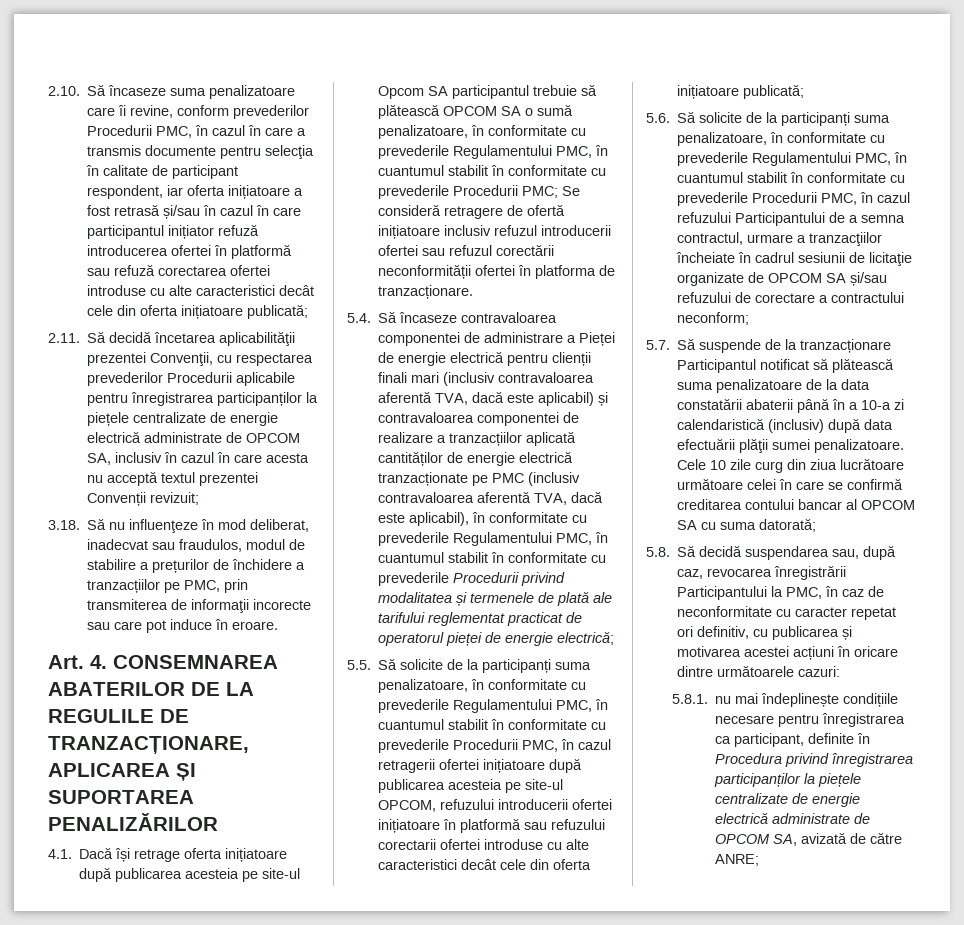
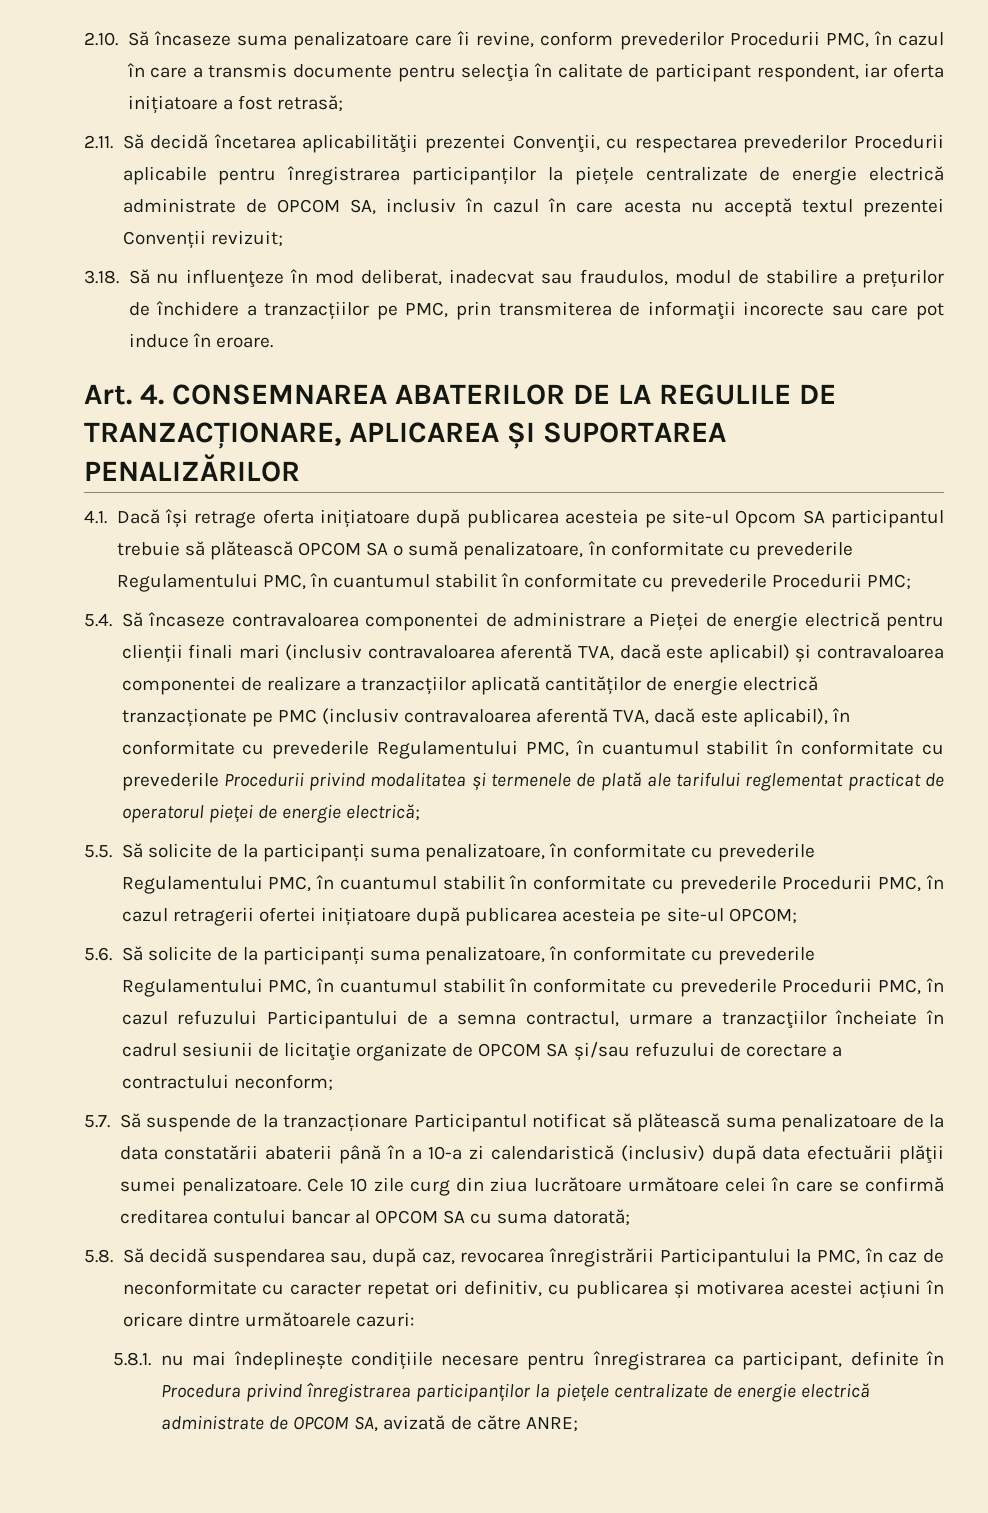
- 2.10. Să încaseze suma penalizatoare care îi revine, conform prevederilor Procedurii PMC, în cazul în care a transmis documente pentru selecţia în calitate de participant respondent, iar oferta inițiatoare a fost retrasă și/sau în cazul în care participantul inițiator refuză introducerea ofertei în platformă sau refuză corectarea ofertei introduse cu alte caracteristici decât cele din oferta inițiatoare publicată;
+ 2.10. Să încaseze suma penalizatoare care îi revine, conform prevederilor Procedurii PMC, în cazul în care a transmis documente pentru selecţia în calitate de participant respondent, iar oferta inițiatoare a fost retrasă;
- 4.1. Dacă își retrage oferta inițiatoare după publicarea acesteia pe site-ul Opcom SA participantul trebuie să plătească OPCOM SA o sumă penalizatoare, în conformitate cu prevederile Regulamentului PMC, în cuantumul stabilit în conformitate cu prevederile Procedurii PMC; Se consideră retragere de ofertă inițiatoare inclusiv refuzul introducerii ofertei sau refuzul corectării neconformității ofertei în platforma de tranzacționare.
+ 4.1. Dacă își retrage oferta inițiatoare după publicarea acesteia pe site-ul Opcom SA participantul trebuie să plătească OPCOM SA o sumă penalizatoare, în conformitate cu prevederile Regulamentului PMC, în cuantumul stabilit în conformitate cu prevederile Procedurii PMC;
- 5.5. Să solicite de la participanți suma penalizatoare, în conformitate cu prevederile Regulamentului PMC, în cuantumul stabilit în conformitate cu prevederile Procedurii PMC, în cazul retragerii ofertei inițiatoare după publicarea acesteia pe site-ul OPCOM, refuzului introducerii ofertei inițiatoare în platformă sau refuzului corectarii ofertei introduse cu alte caracteristici decât cele din oferta inițiatoare publicată;
+ 5.5. Să solicite de la participanți suma penalizatoare, în conformitate cu prevederile Regulamentului PMC, în cuantumul stabilit în conformitate cu prevederile Procedurii PMC, în cazul retragerii ofertei inițiatoare după publicarea acesteia pe site-ul OPCOM;

